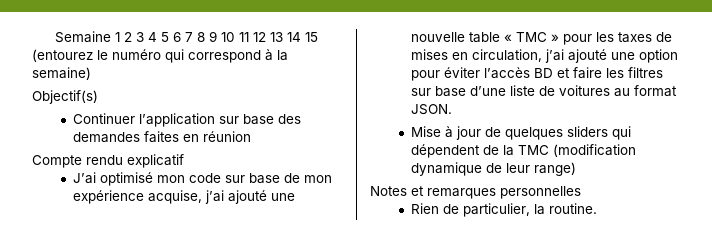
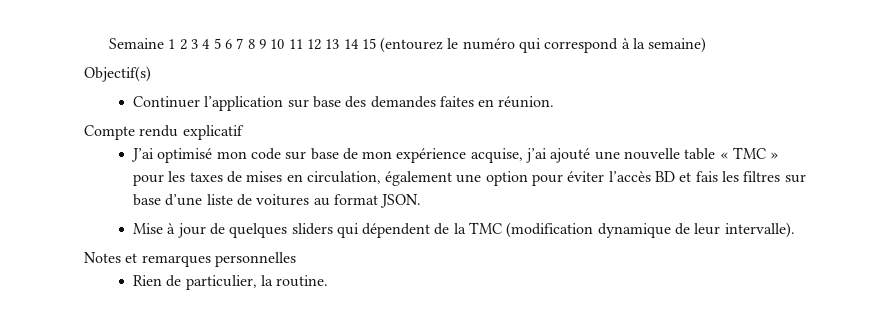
- Continuer l’application sur base des demandes faites en réunion
+ Continuer l’application sur base des demandes faites en réunion.
- J’ai optimisé mon code sur base de mon expérience acquise, j’ai ajouté une nouvelle table « TMC » pour les taxes de mises en circulation, j’ai ajouté une option pour éviter l’accès BD et faire les filtres sur base d’une liste de voitures au format JSON.
+ J’ai optimisé mon code sur base de mon expérience acquise, j’ai ajouté une nouvelle table « TMC » pour les taxes de mises en circulation, également une option pour éviter l’accès BD et fais les filtres sur base d’une liste de voitures au format JSON.
- Mise à jour de quelques sliders qui dépendent de la TMC (modification dynamique de leur range)
+ Mise à jour de quelques sliders qui dépendent de la TMC (modification dynamique de leur intervalle).

